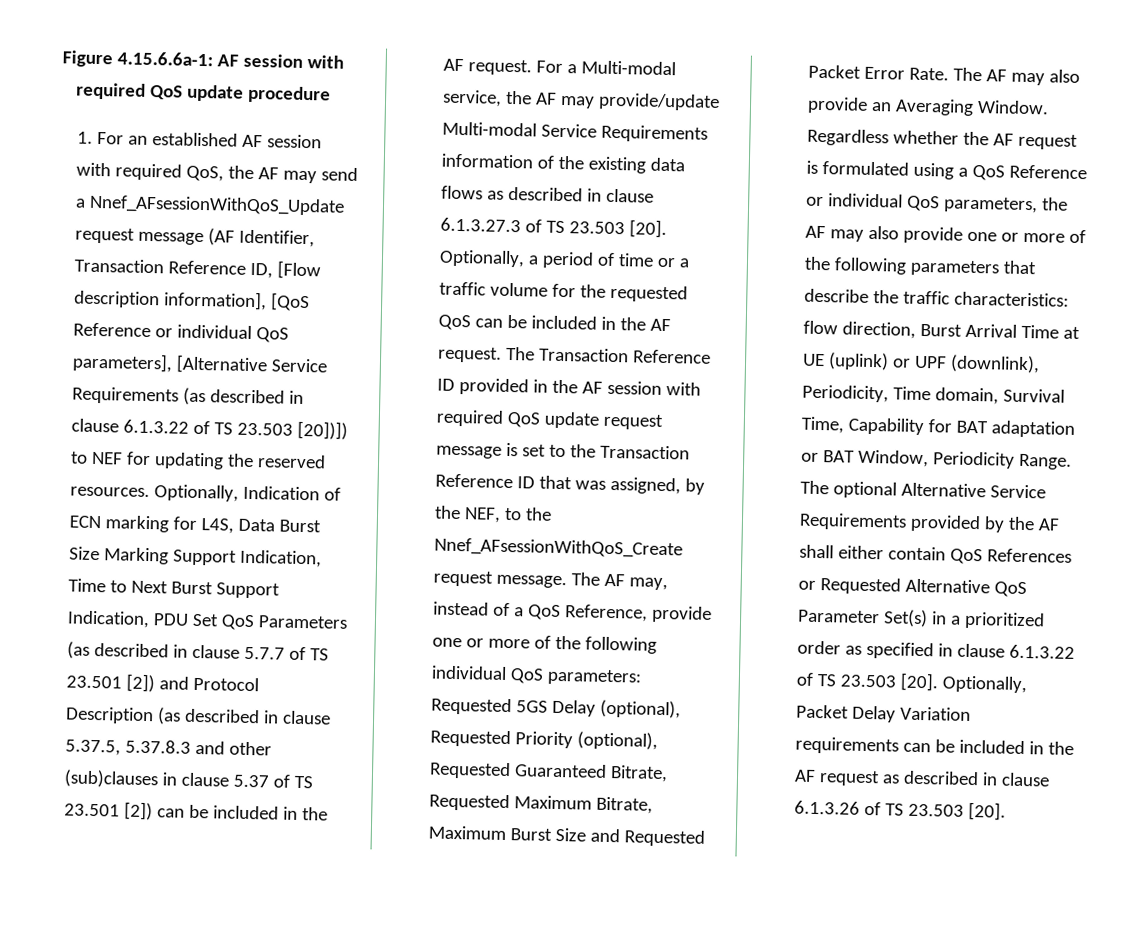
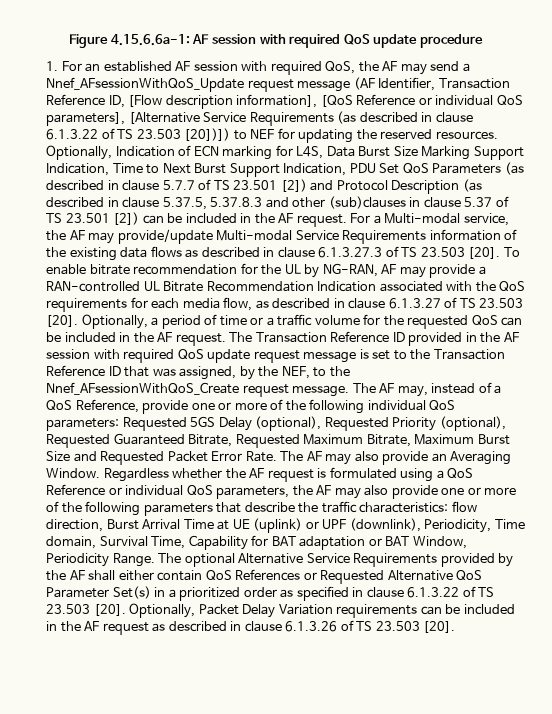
+ To enable bitrate recommendation for the UL by NG-RAN, AF may provide a RAN-controlled UL Bitrate Recommendation Indication associated with the QoS requirements for each media flow, as described in clause 6.1.3.27 of TS 23.503 [20].

